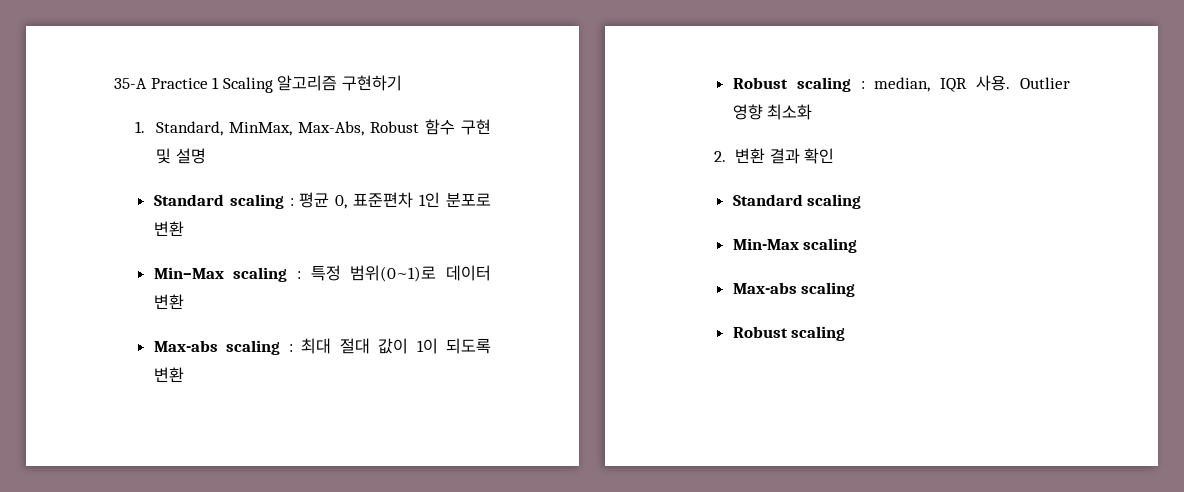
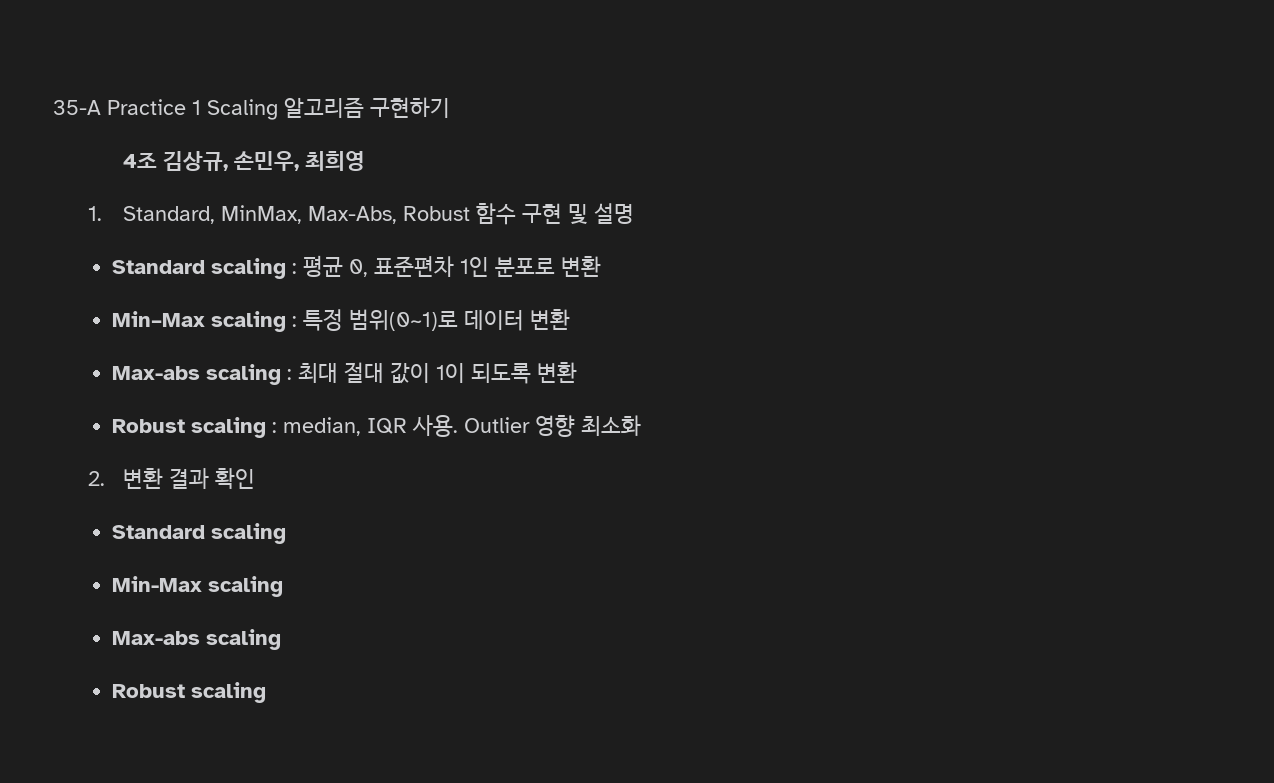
+ 4조 김상규, 손민우, 최희영

